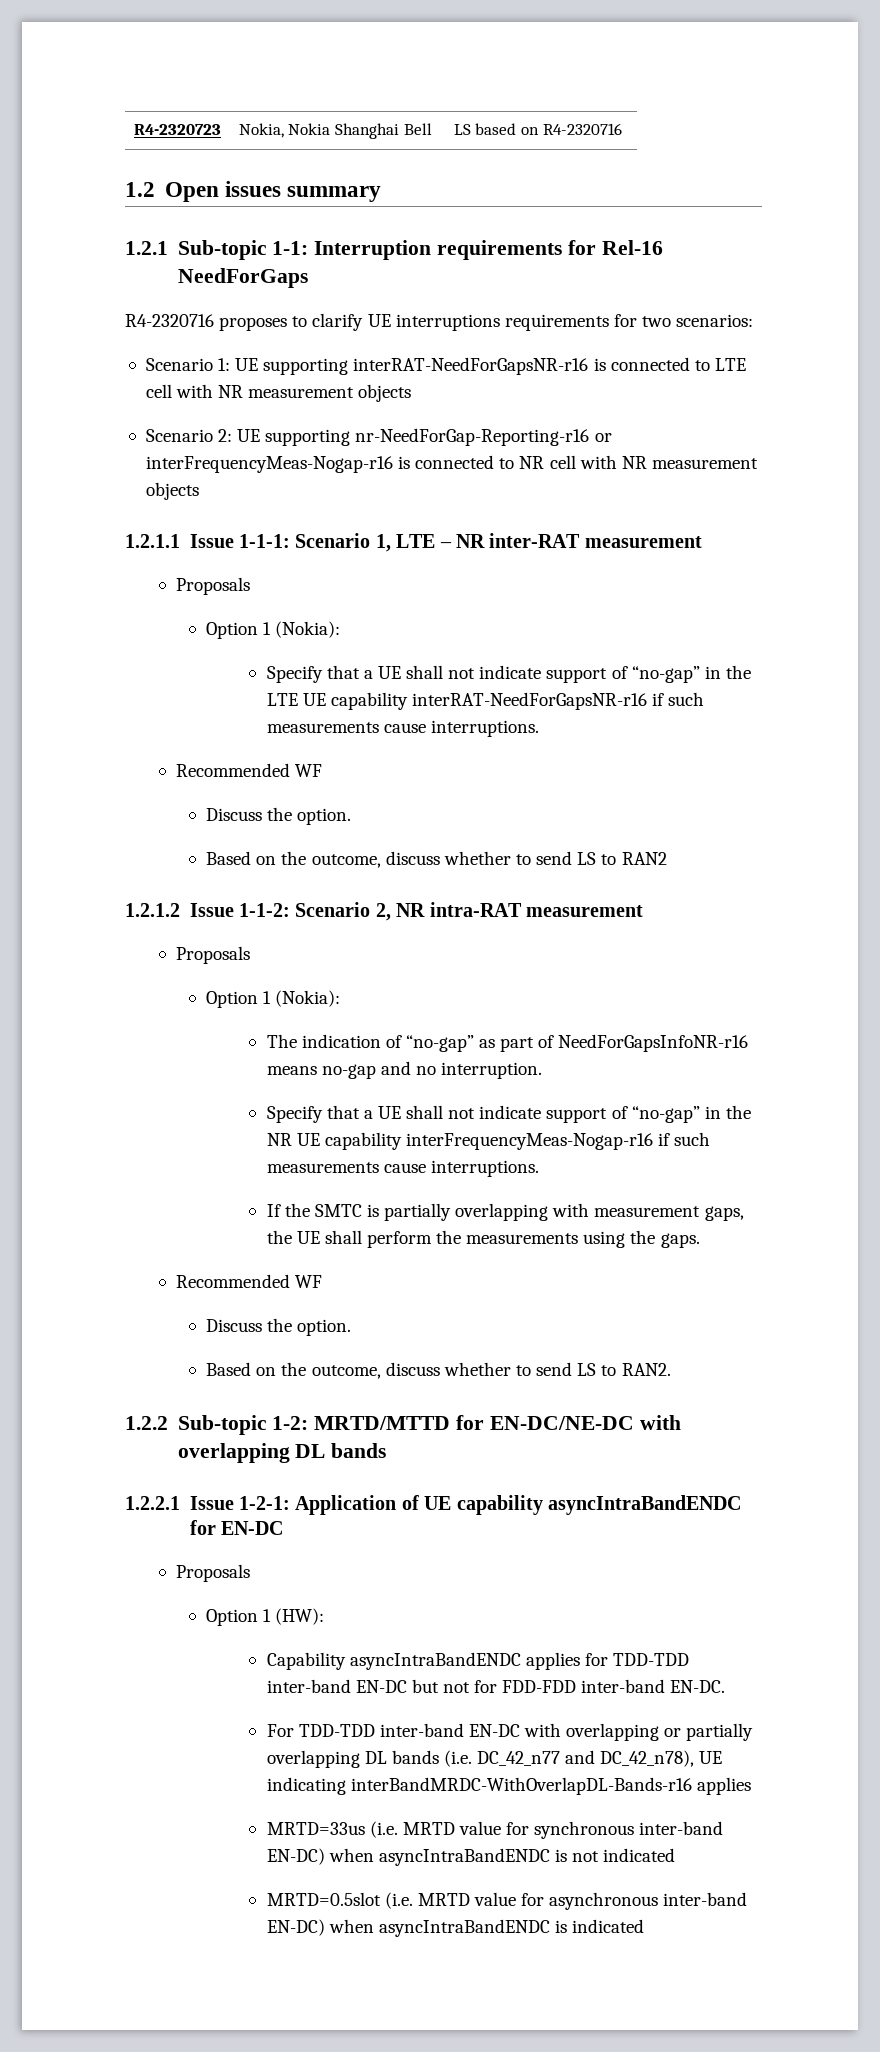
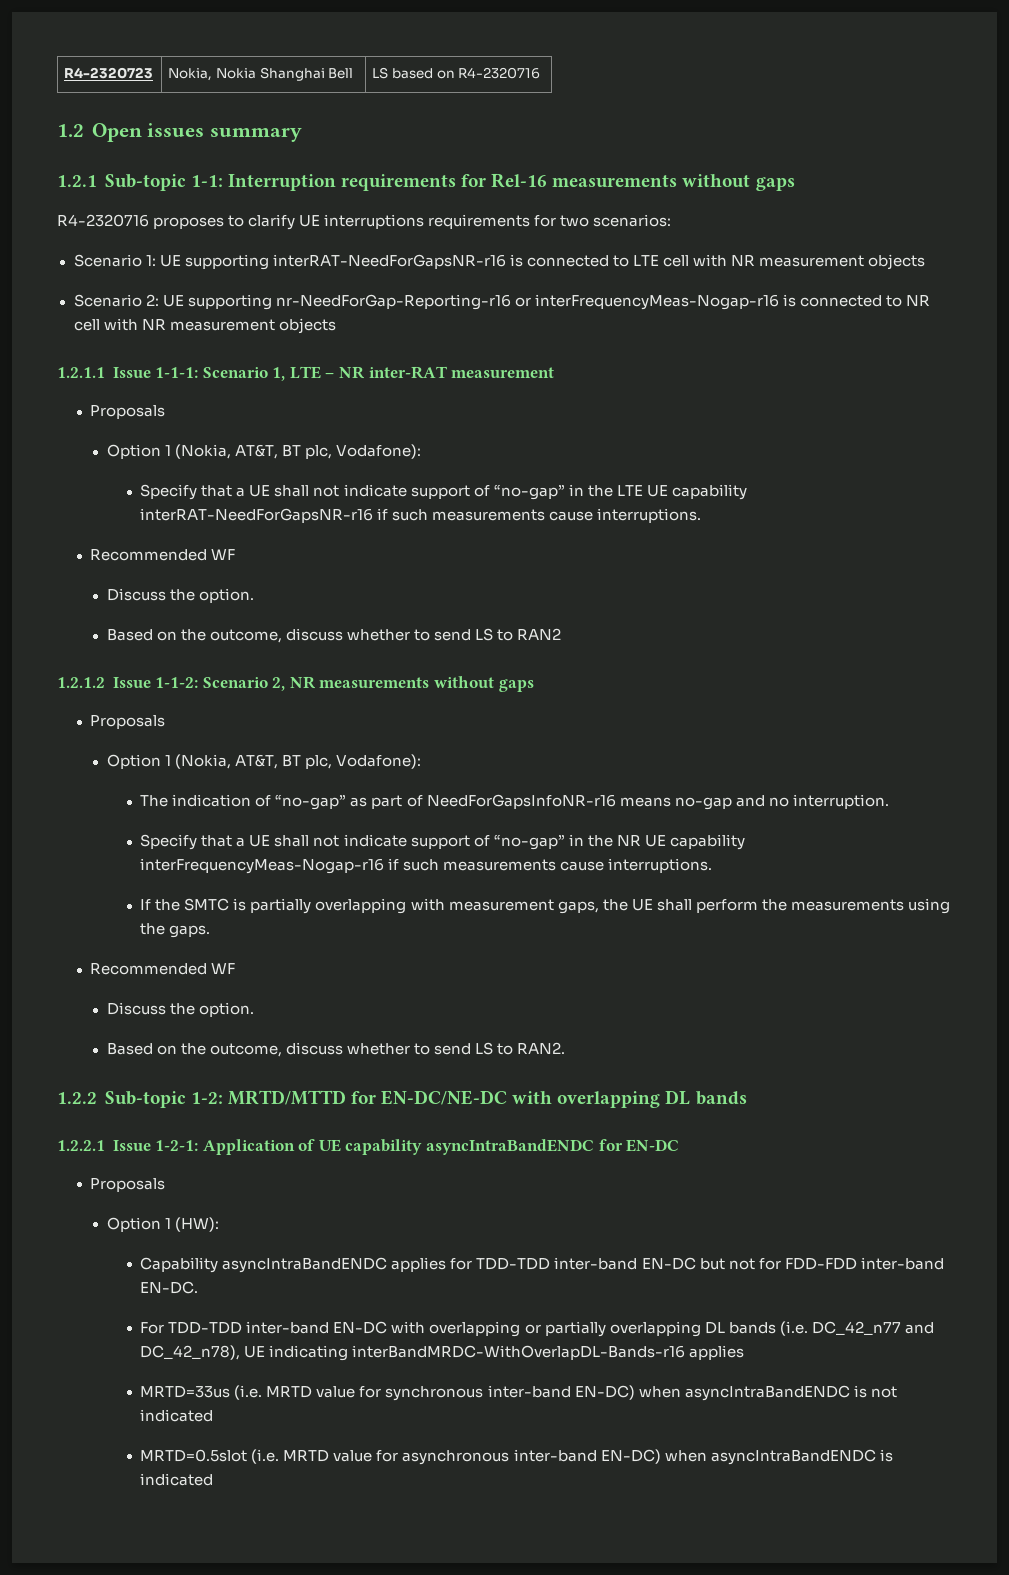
- 1.2.1 Sub-topic 1-1: Interruption requirements for Rel-16 NeedForGaps
+ 1.2.1 Sub-topic 1-1: Interruption requirements for Rel-16 measurements without gaps
  1.2.1.1 Issue 1-1-1: Scenario 1, LTE – NR inter-RAT measurement
  Proposals
- Option 1 (Nokia):
+ Option 1 (Nokia, AT&T, BT plc, Vodafone):
- 1.2.1.2 Issue 1-1-2: Scenario 2, NR intra-RAT measurement
+ 1.2.1.2 Issue 1-1-2: Scenario 2, NR measurements without gaps
  Proposals
- Option 1 (Nokia):
+ Option 1 (Nokia, AT&T, BT plc, Vodafone):

